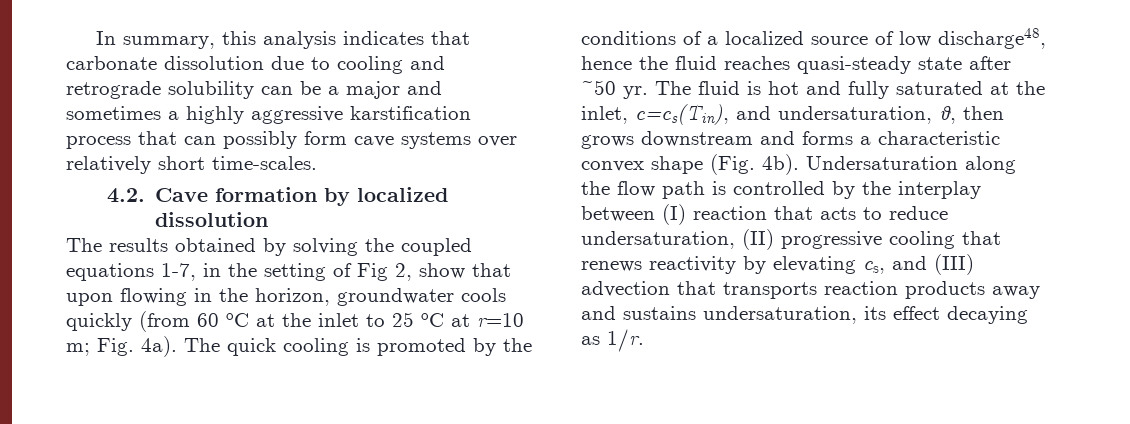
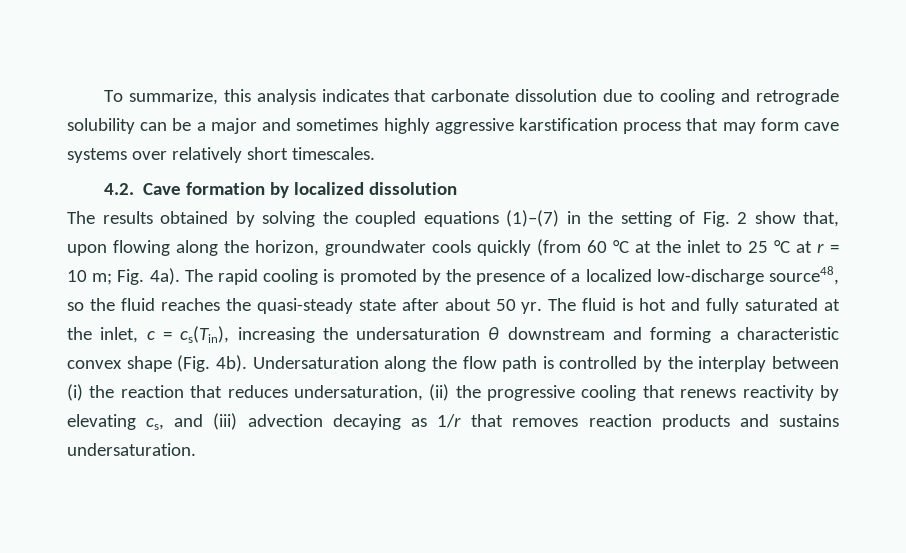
- In summary, this analysis indicates that carbonate dissolution due to cooling and retrograde solubility can be a major and sometimes a highly aggressive karstification process that can possibly form cave systems over relatively short time-scales.
+ To summarize, this analysis indicates that carbonate dissolution due to cooling and retrograde solubility can be a major and sometimes highly aggressive karstification process that may form cave systems over relatively short timescales.
- The results obtained by solving the coupled equations 1-7, in the setting of Fig 2, show that upon flowing in the horizon, groundwater cools quickly (from 60 oC at the inlet to 25 oC at r=10 m; Fig. 4a).
+ The results obtained by solving the coupled equations (1)–(7) in the setting of Fig. 2 show that, upon flowing along the horizon, groundwater cools quickly (from 60 °C at the inlet to 25 °C at r = 10 m; Fig. 4a).
- The quick cooling is promoted by the conditions of a localized source of low discharge48, hence the fluid reaches quasi-steady state after ~50 yr.
+ The rapid cooling is promoted by the presence of a localized low-discharge source48, so the fluid reaches the quasi-steady state after about 50 yr.
- The fluid is hot and fully saturated at the inlet, c=cs(Tin), and undersaturation, θ, then grows downstream and forms a characteristic convex shape (Fig. 4b).
+ The fluid is hot and fully saturated at the inlet, c = cs(Tin), increasing the undersaturation θ downstream and forming a characteristic convex shape (Fig. 4b).
- Undersaturation along the flow path is controlled by the interplay between (I) reaction that acts to reduce undersaturation, (II) progressive cooling that renews reactivity by elevating cs, and (III) advection that transports reaction products away and sustains undersaturation, its effect decaying as 1/r.
+ Undersaturation along the flow path is controlled by the interplay between (i) the reaction that reduces undersaturation, (ii) the progressive cooling that renews reactivity by elevating cs, and (iii) advection decaying as 1/r that removes reaction products and sustains undersaturation.

